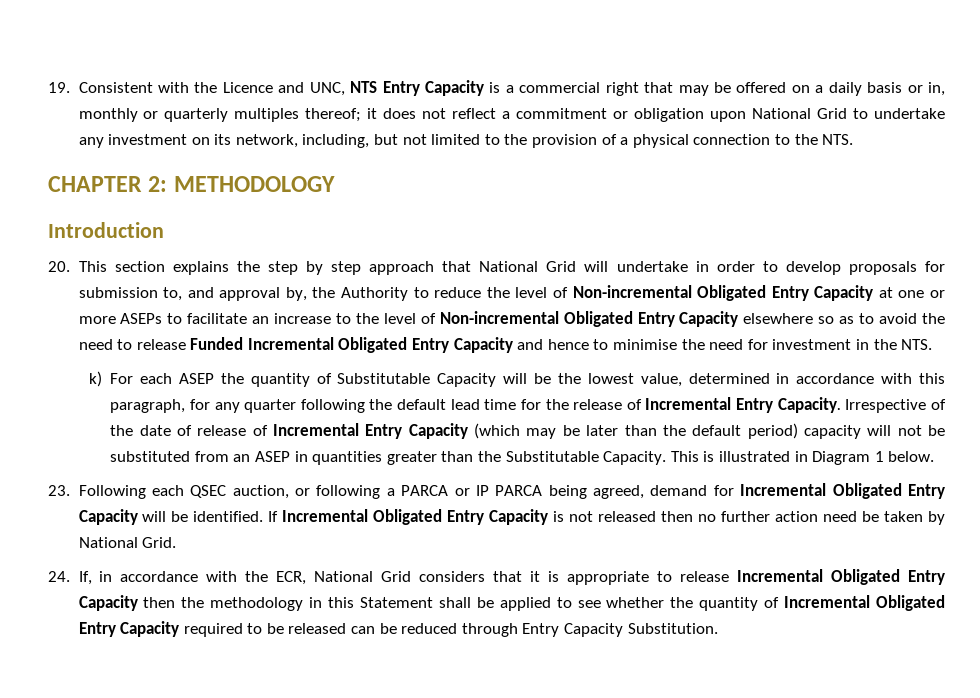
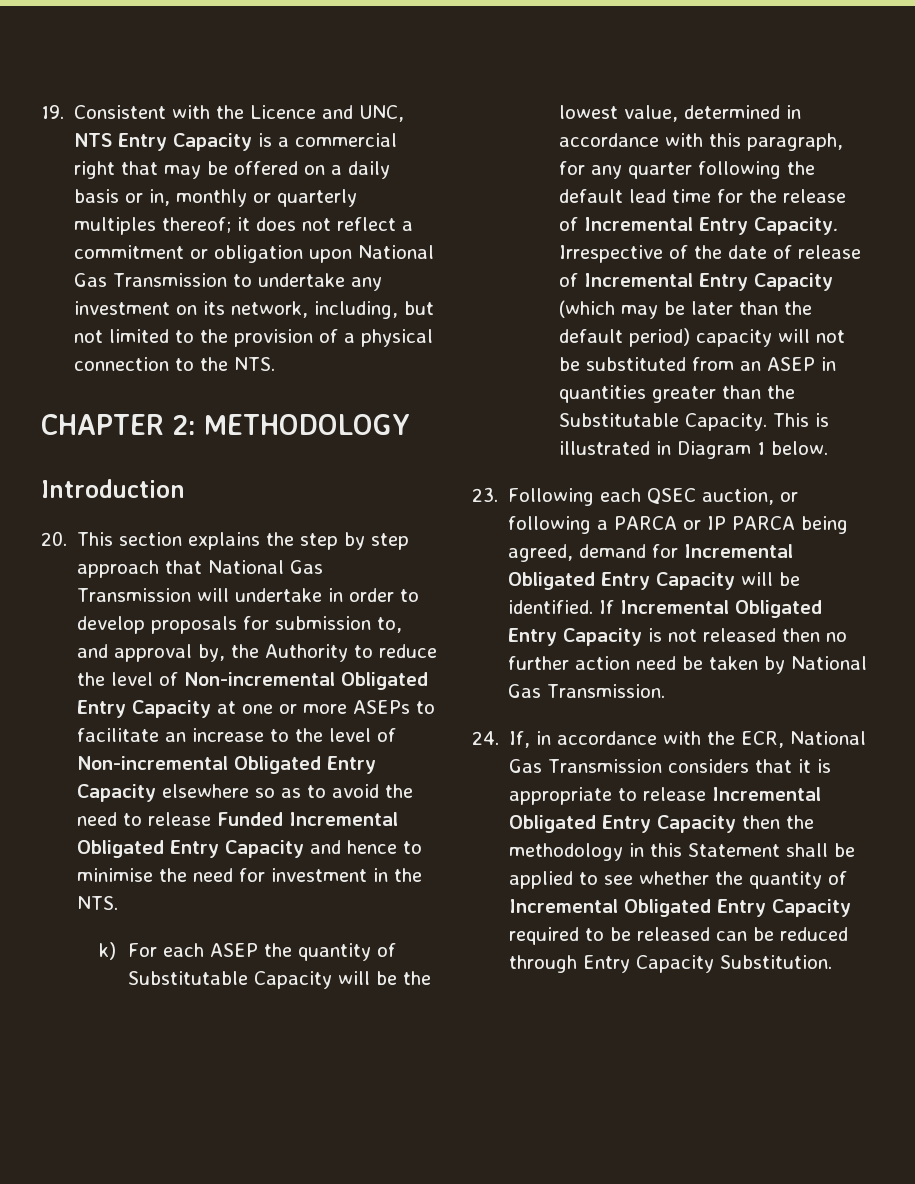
- 19. Consistent with the Licence and UNC, NTS Entry Capacity is a commercial right that may be offered on a daily basis or in, monthly or quarterly multiples thereof; it does not reflect a commitment or obligation upon National Grid to undertake any investment on its network, including, but not limited to the provision of a physical connection to the NTS.
+ 19. Consistent with the Licence and UNC, NTS Entry Capacity is a commercial right that may be offered on a daily basis or in, monthly or quarterly multiples thereof; it does not reflect a commitment or obligation upon National Gas Transmission to undertake any investment on its network, including, but not limited to the provision of a physical connection to the NTS.
- 20. This section explains the step by step approach that National Grid will undertake in order to develop proposals for submission to, and approval by, the Authority to reduce the level of Non-incremental Obligated Entry Capacity at one or more ASEPs to facilitate an increase to the level of Non-incremental Obligated Entry Capacity elsewhere so as to avoid the need to release Funded Incremental Obligated Entry Capacity and hence to minimise the need for investment in the NTS.
+ 20. This section explains the step by step approach that National Gas Transmission will undertake in order to develop proposals for submission to, and approval by, the Authority to reduce the level of Non-incremental Obligated Entry Capacity at one or more ASEPs to facilitate an increase to the level of Non-incremental Obligated Entry Capacity elsewhere so as to avoid the need to release Funded Incremental Obligated Entry Capacity and hence to minimise the need for investment in the NTS.
- If Incremental Obligated Entry Capacity is not released then no further action need be taken by National Grid.
+ If Incremental Obligated Entry Capacity is not released then no further action need be taken by National Gas Transmission.
- 24. If, in accordance with the ECR, National Grid considers that it is appropriate to release Incremental Obligated Entry Capacity then the methodology in this Statement shall be applied to see whether the quantity of Incremental Obligated Entry Capacity required to be released can be reduced through Entry Capacity Substitution.
+ 24. If, in accordance with the ECR, National Gas Transmission considers that it is appropriate to release Incremental Obligated Entry Capacity then the methodology in this Statement shall be applied to see whether the quantity of Incremental Obligated Entry Capacity required to be released can be reduced through Entry Capacity Substitution.

